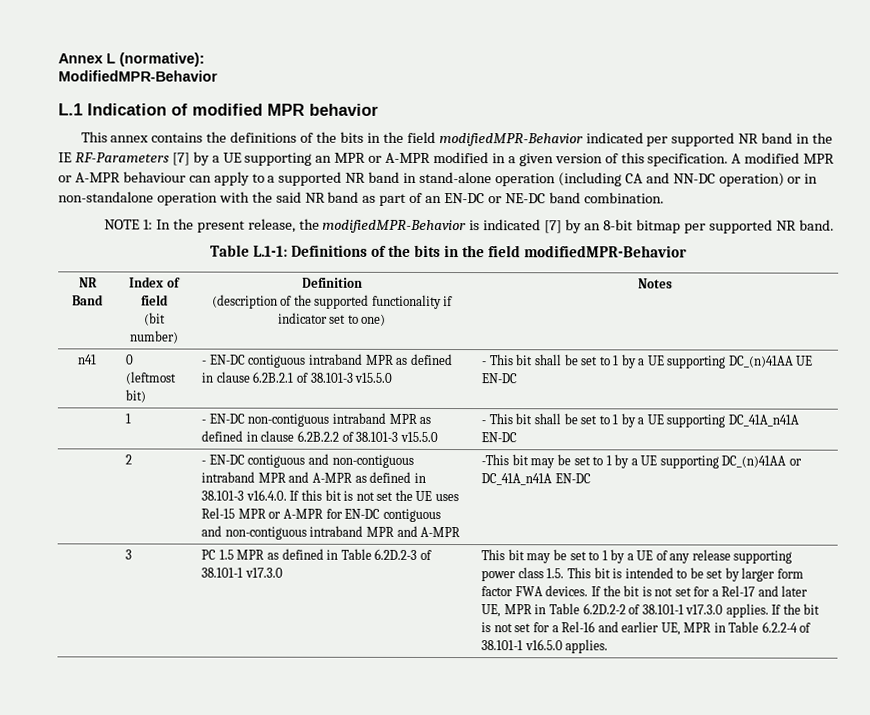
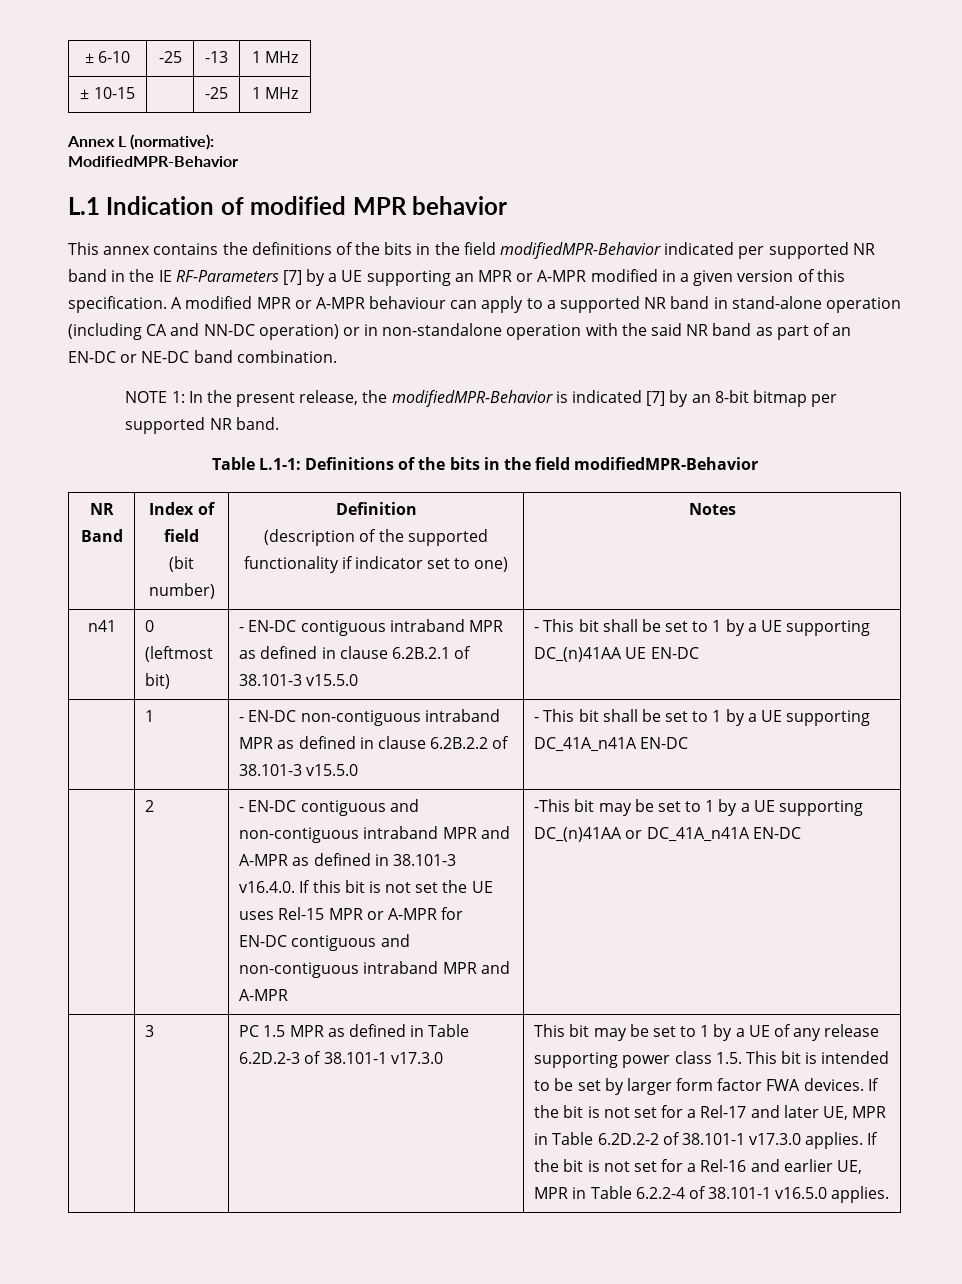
+ ± 6-10 | -25 | -13 | 1 MHz
+ ± 10-15 | | -25 | 1 MHz

